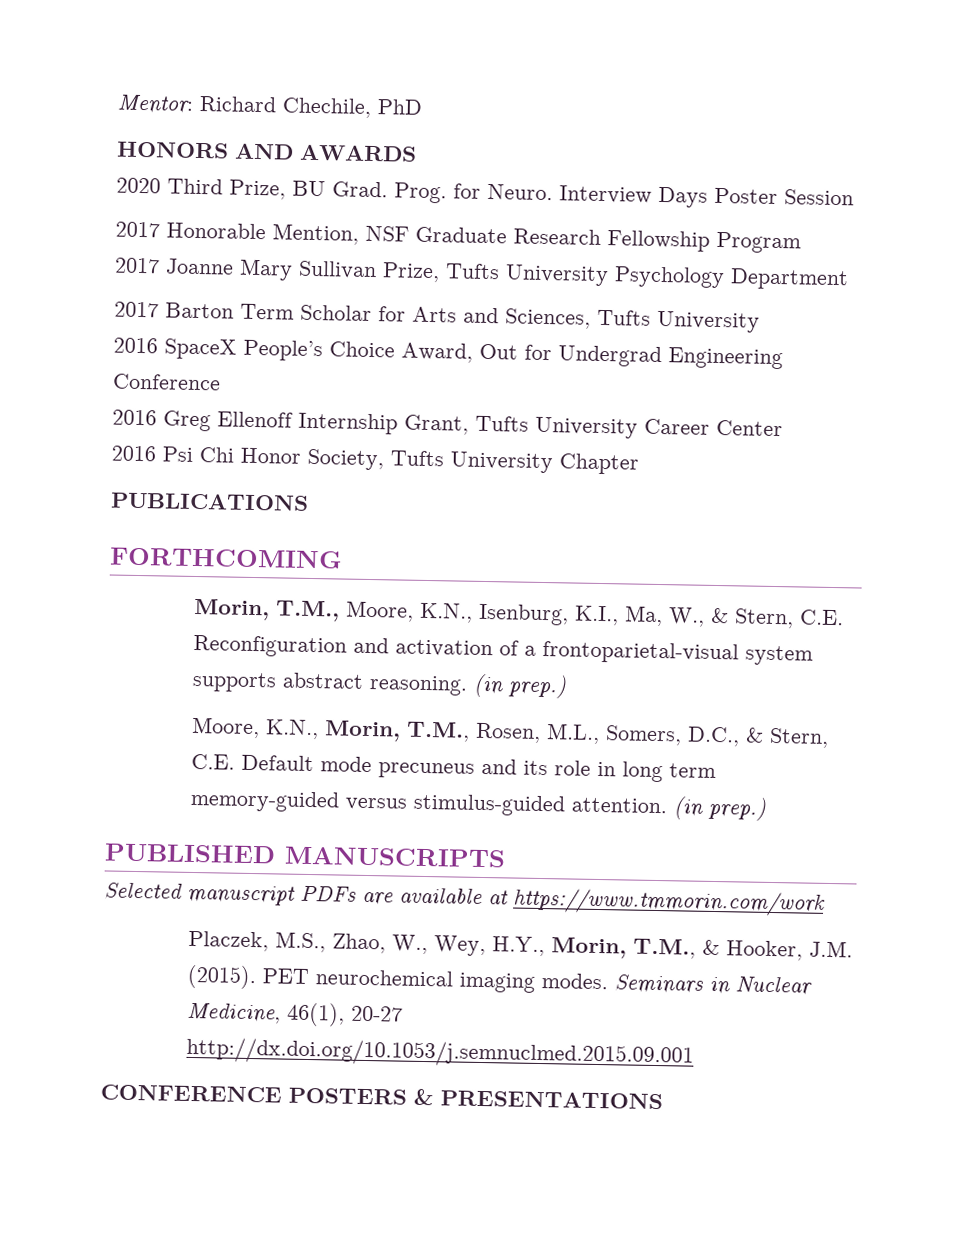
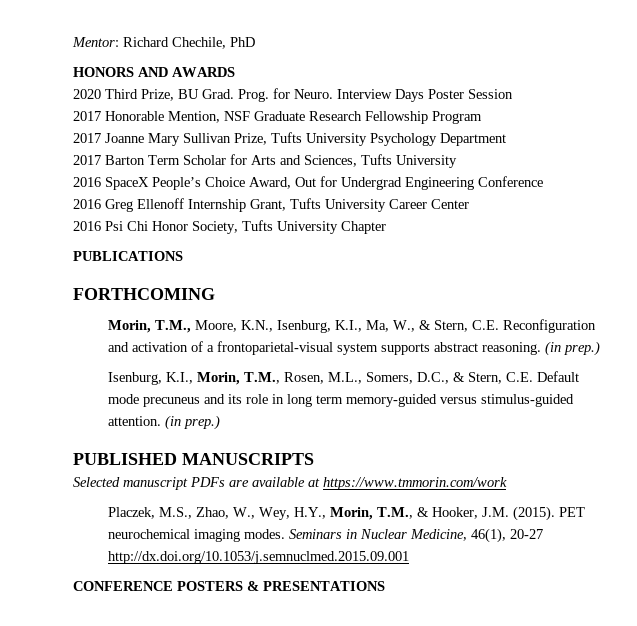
- Moore, K.N., Morin, T.M., Rosen, M.L., Somers, D.C., & Stern, C.E. Default mode precuneus and its role in long term memory-guided versus stimulus-guided attention.
+ Isenburg, K.I., Morin, T.M., Rosen, M.L., Somers, D.C., & Stern, C.E. Default mode precuneus and its role in long term memory-guided versus stimulus-guided attention.

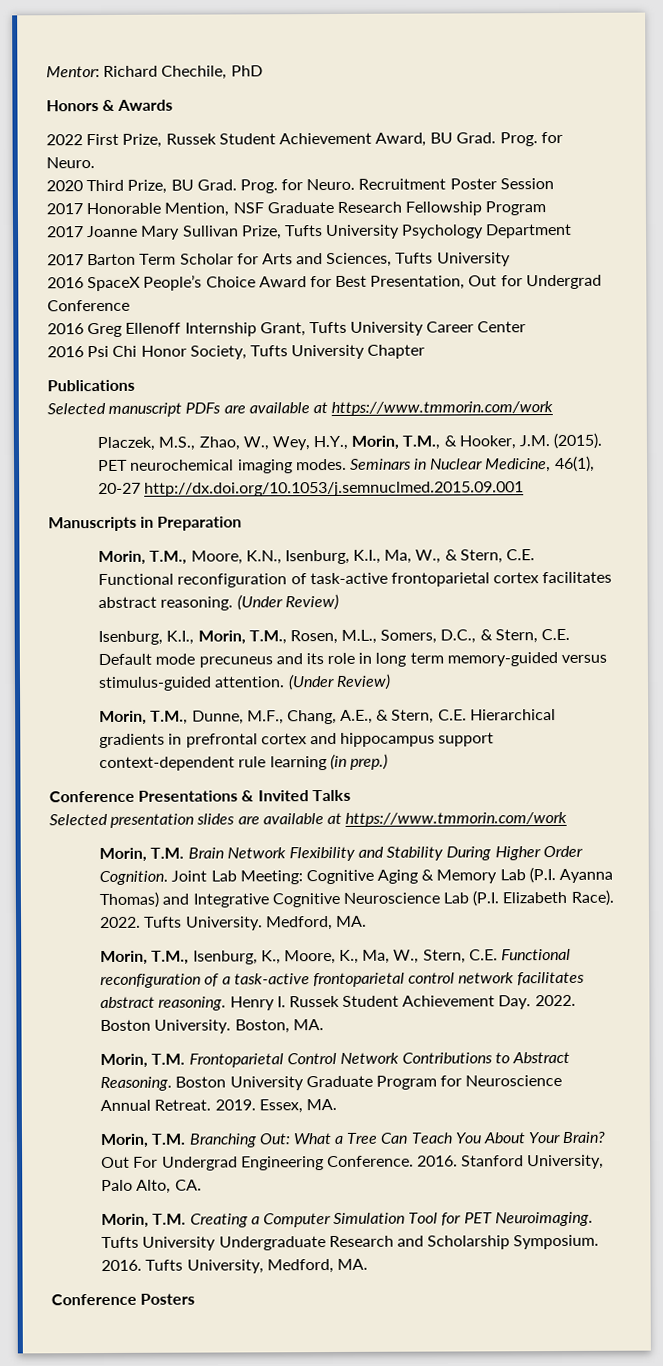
- HONORS AND AWARDS
+ Honors & Awards
+ 2022 First Prize, Russek Student Achievement Award, BU Grad. Prog. for Neuro.
- Interview Days Poster Session
+ Recruitment Poster Session
- 2016 SpaceX People’s Choice Award, Out for Undergrad Engineering Conference
+ 2016 SpaceX People’s Choice Award for Best Presentation, Out for Undergrad Conference
- PUBLICATIONS
- FORTHCOMING
- Morin, T.M., Moore, K.N., Isenburg, K.I., Ma, W., & Stern, C.E. Reconfiguration and activation of a frontoparietal-visual system supports abstract reasoning. (in prep.)
- Isenburg, K.I., Morin, T.M., Rosen, M.L., Somers, D.C., & Stern, C.E. Default mode precuneus and its role in long term memory-guided versus stimulus-guided attention. (in prep.)
- PUBLISHED MANUSCRIPTS
+ Publications
- CONFERENCE POSTERS & PRESENTATIONS
+ Manuscripts in Preparation
+ Morin, T.M., Moore, K.N., Isenburg, K.I., Ma, W., & Stern, C.E. Functional reconfiguration of task-active frontoparietal cortex facilitates abstract reasoning. (Under Review)
+ Isenburg, K.I., Morin, T.M., Rosen, M.L., Somers, D.C., & Stern, C.E. Default mode precuneus and its role in long term memory-guided versus stimulus-guided attention. (Under Review)
+ Morin, T.M., Dunne, M.F., Chang, A.E., & Stern, C.E. Hierarchical gradients in prefrontal cortex and hippocampus support context-dependent rule learning (in prep.)
+ Conference Presentations & Invited Talks
+ Selected presentation slides are available at https://www.tmmorin.com/work
+ Morin, T.M. Brain Network Flexibility and Stability During Higher Order Cognition. Joint Lab Meeting: Cognitive Aging & Memory Lab (P.I. Ayanna Thomas) and Integrative Cognitive Neuroscience Lab (P.I. Elizabeth Race). 2022. Tufts University. Medford, MA.
+ Morin, T.M., Isenburg, K., Moore, K., Ma, W., Stern, C.E. Functional reconfiguration of a task-active frontoparietal control network facilitates abstract reasoning. Henry I. Russek Student Achievement Day. 2022. Boston University. Boston, MA.
+ Morin, T.M. Frontoparietal Control Network Contributions to Abstract Reasoning. Boston University Graduate Program for Neuroscience Annual Retreat. 2019. Essex, MA.
+ Morin, T.M. Branching Out: What a Tree Can Teach You About Your Brain? Out For Undergrad Engineering Conference. 2016. Stanford University, Palo Alto, CA.
+ Morin, T.M. Creating a Computer Simulation Tool for PET Neuroimaging. Tufts University Undergraduate Research and Scholarship Symposium. 2016. Tufts University, Medford, MA.
+ Conference Posters

